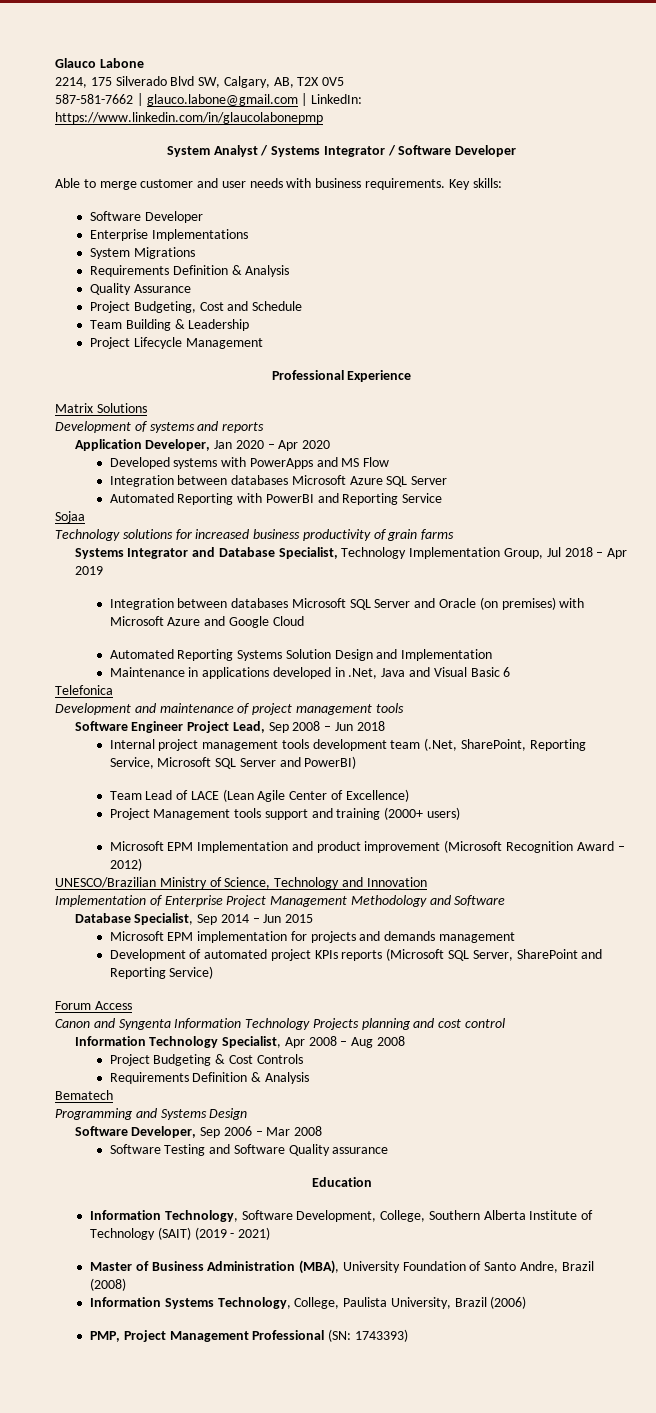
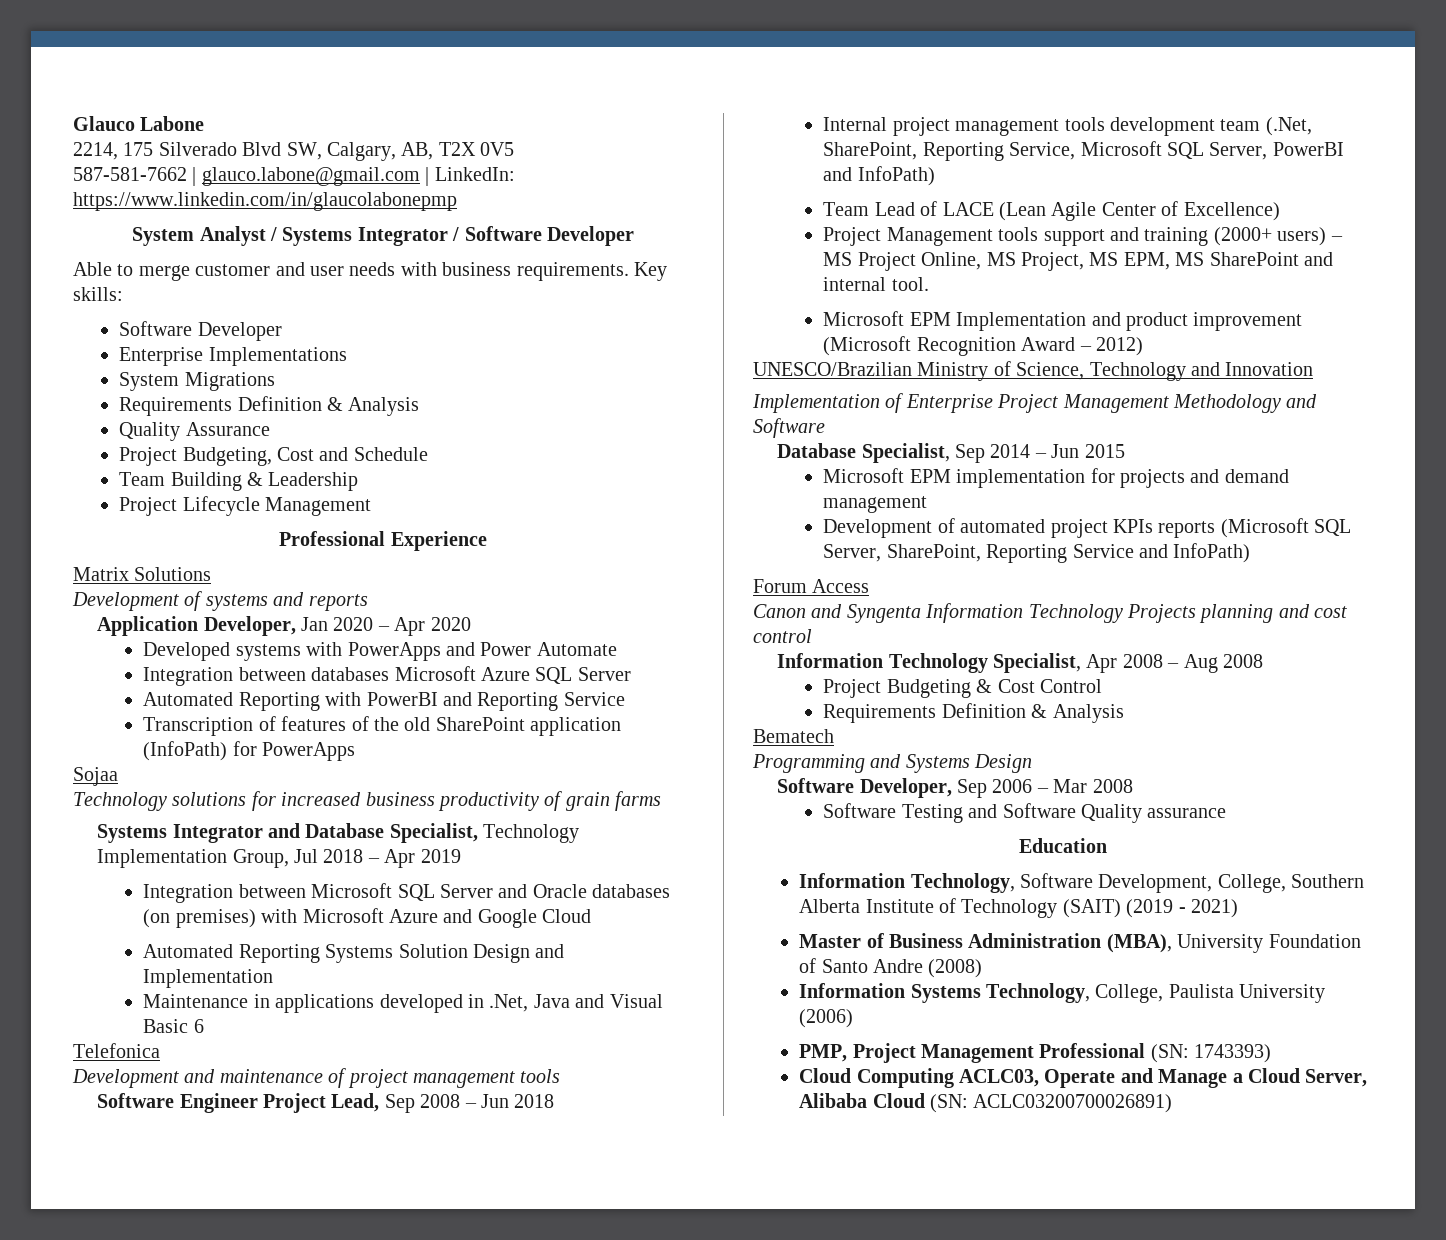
- Developed systems with PowerApps and MS Flow
+ Developed systems with PowerApps and Power Automate
+ Transcription of features of the old SharePoint application (InfoPath) for PowerApps
- Integration between databases Microsoft SQL Server and Oracle (on premises) with Microsoft Azure and Google Cloud
+ Integration between Microsoft SQL Server and Oracle databases (on premises) with Microsoft Azure and Google Cloud
- Internal project management tools development team (.Net, SharePoint, Reporting Service, Microsoft SQL Server and PowerBI)
+ Internal project management tools development team (.Net, SharePoint, Reporting Service, Microsoft SQL Server, PowerBI and InfoPath)
- Project Management tools support and training (2000+ users)
+ Project Management tools support and training (2000+ users) – MS Project Online, MS Project, MS EPM, MS SharePoint and internal tool.
- Microsoft EPM implementation for projects and demands management
+ Microsoft EPM implementation for projects and demand management
- Development of automated project KPIs reports (Microsoft SQL Server, SharePoint and Reporting Service)
+ Development of automated project KPIs reports (Microsoft SQL Server, SharePoint, Reporting Service and InfoPath)
- Project Budgeting & Cost Controls
+ Project Budgeting & Cost Control
- Master of Business Administration (MBA), University Foundation of Santo Andre, Brazil (2008)
+ Master of Business Administration (MBA), University Foundation of Santo Andre (2008)
- Information Systems Technology, College, Paulista University, Brazil (2006)
+ Information Systems Technology, College, Paulista University (2006)
+ Cloud Computing ACLC03, Operate and Manage a Cloud Server, Alibaba Cloud (SN: ACLC03200700026891)

